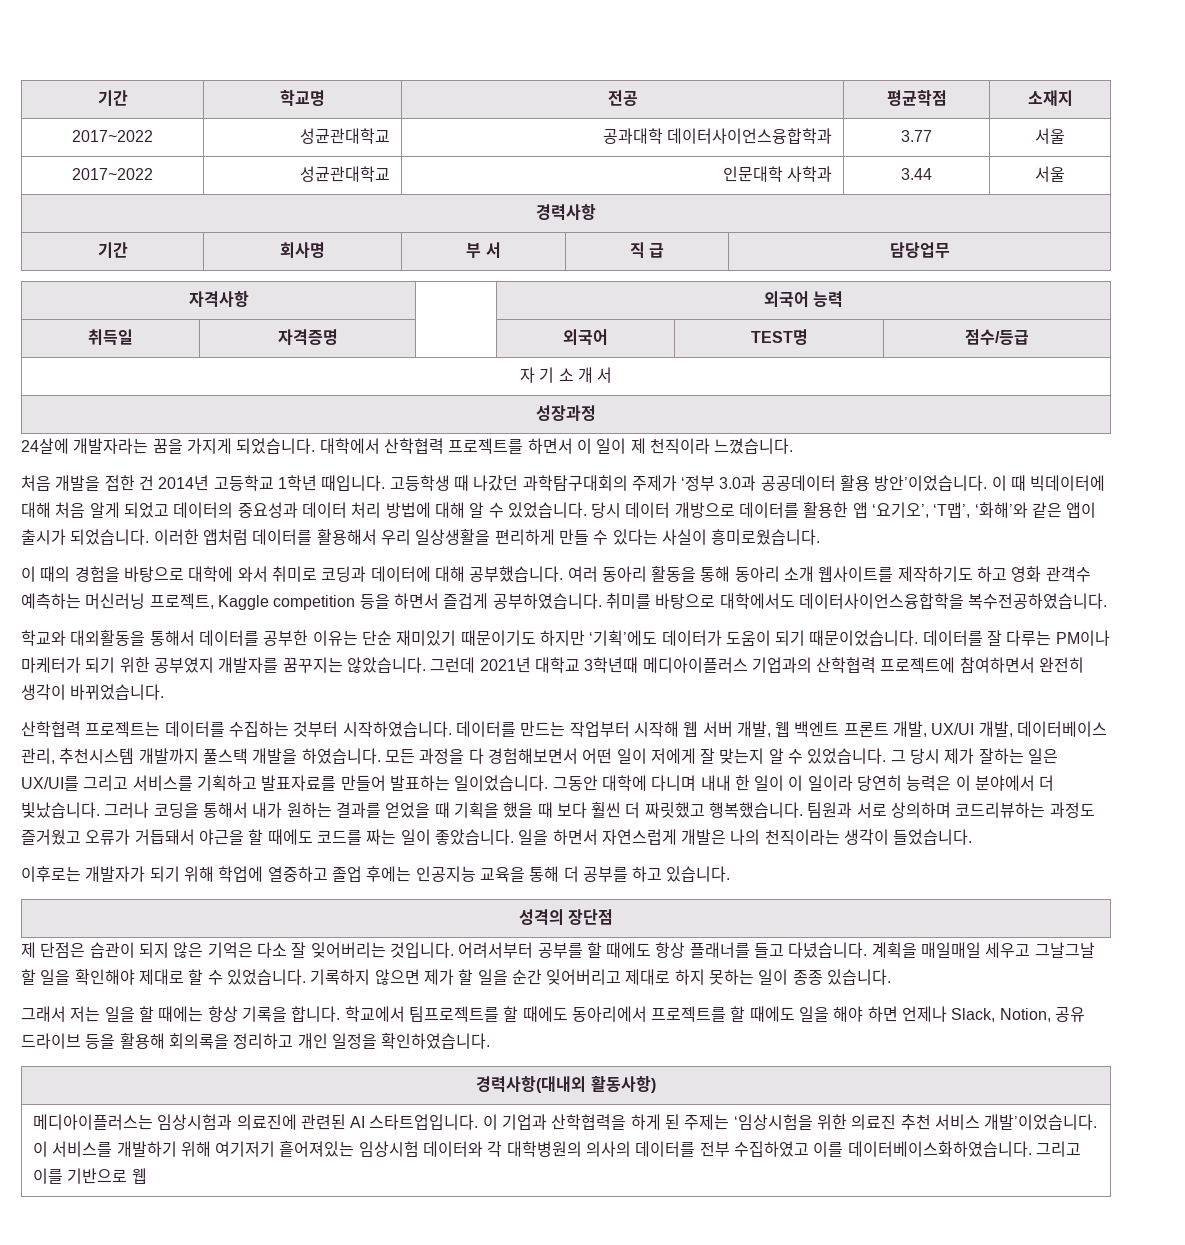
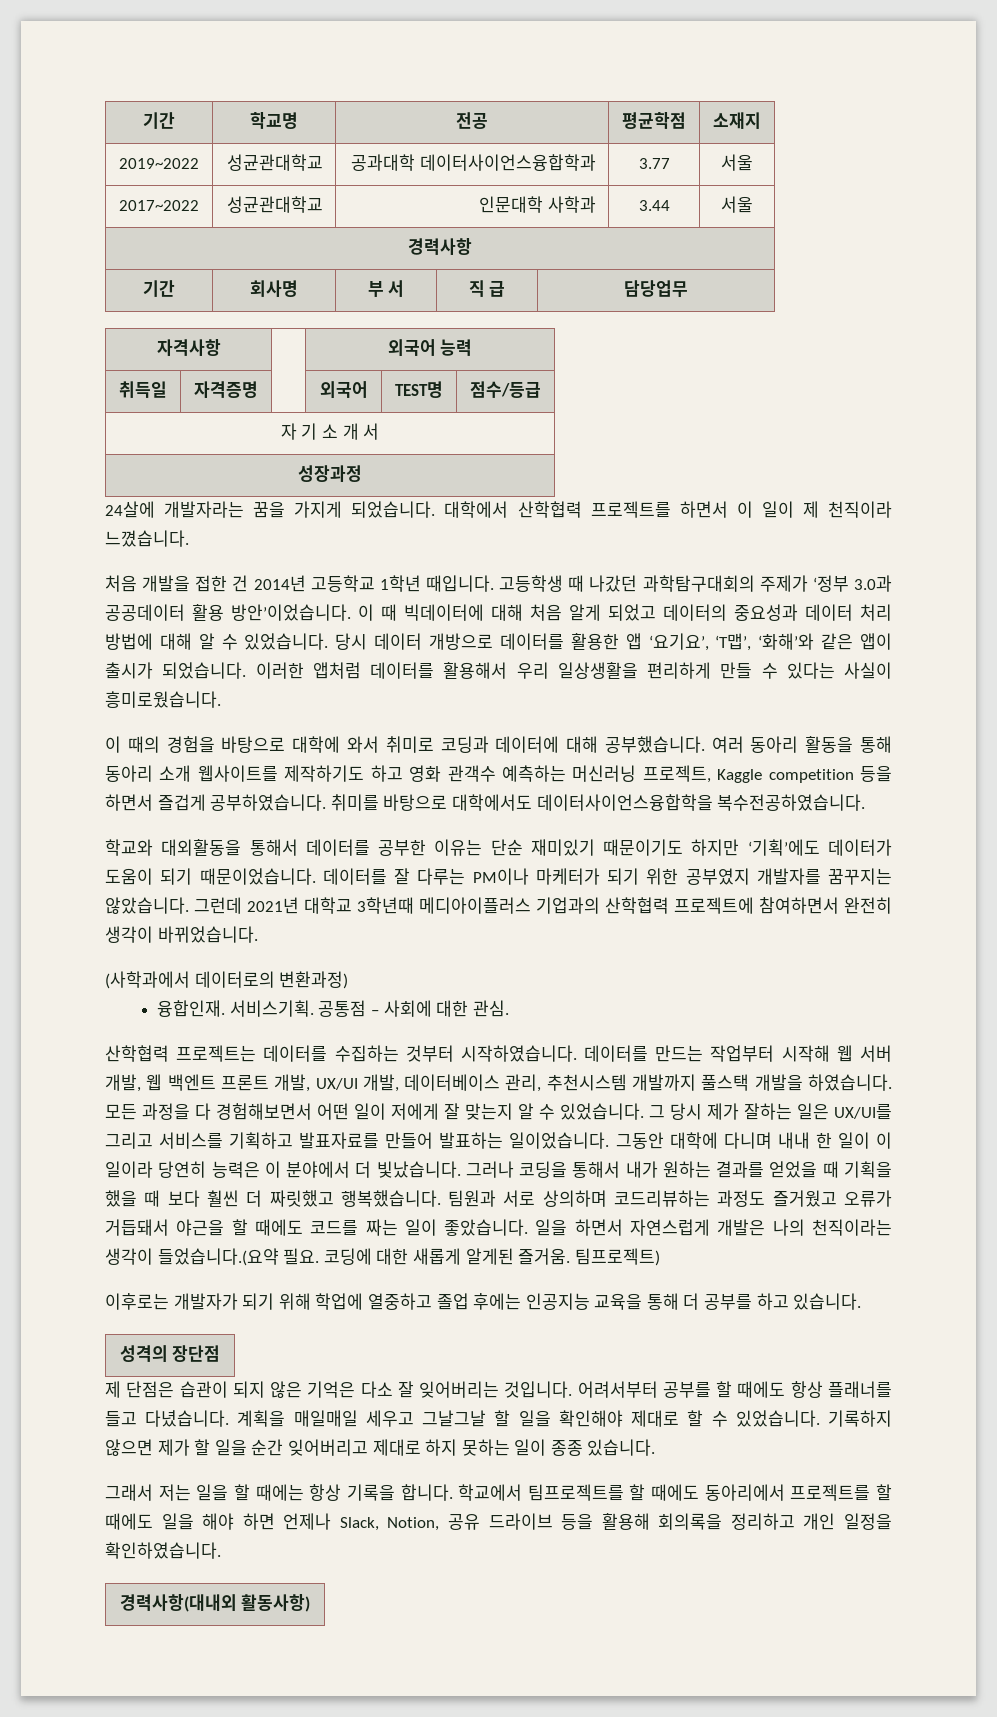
- 2017~2022 | 성균관대학교 | 공과대학 데이터사이언스융합학과 | 3.77 | 서울
+ 2019~2022 | 성균관대학교 | 공과대학 데이터사이언스융합학과 | 3.77 | 서울
- 당시 데이터 개방으로 데이터를 활용한 앱 ‘요기오’, ‘T맵’, ‘화해’와 같은 앱이 출시가 되었습니다.
+ 당시 데이터 개방으로 데이터를 활용한 앱 ‘요기요’, ‘T맵’, ‘화해’와 같은 앱이 출시가 되었습니다.
+ (사학과에서 데이터로의 변환과정)
+ 융합인재. 서비스기획. 공통점 – 사회에 대한 관심.
- 일을 하면서 자연스럽게 개발은 나의 천직이라는 생각이 들었습니다.
+ 일을 하면서 자연스럽게 개발은 나의 천직이라는 생각이 들었습니다.(요약 필요. 코딩에 대한 새롭게 알게된 즐거움. 팀프로젝트)
- 메디아이플러스는 임상시험과 의료진에 관련된 AI 스타트업입니다. 이 기업과 산학협력을 하게 된 주제는 ‘임상시험을 위한 의료진 추천 서비스 개발’이었습니다. 이 서비스를 개발하기 위해 여기저기 흩어져있는 임상시험 데이터와 각 대학병원의 의사의 데이터를 전부 수집하였고 이를 데이터베이스화하였습니다. 그리고 이를 기반으로 웹

